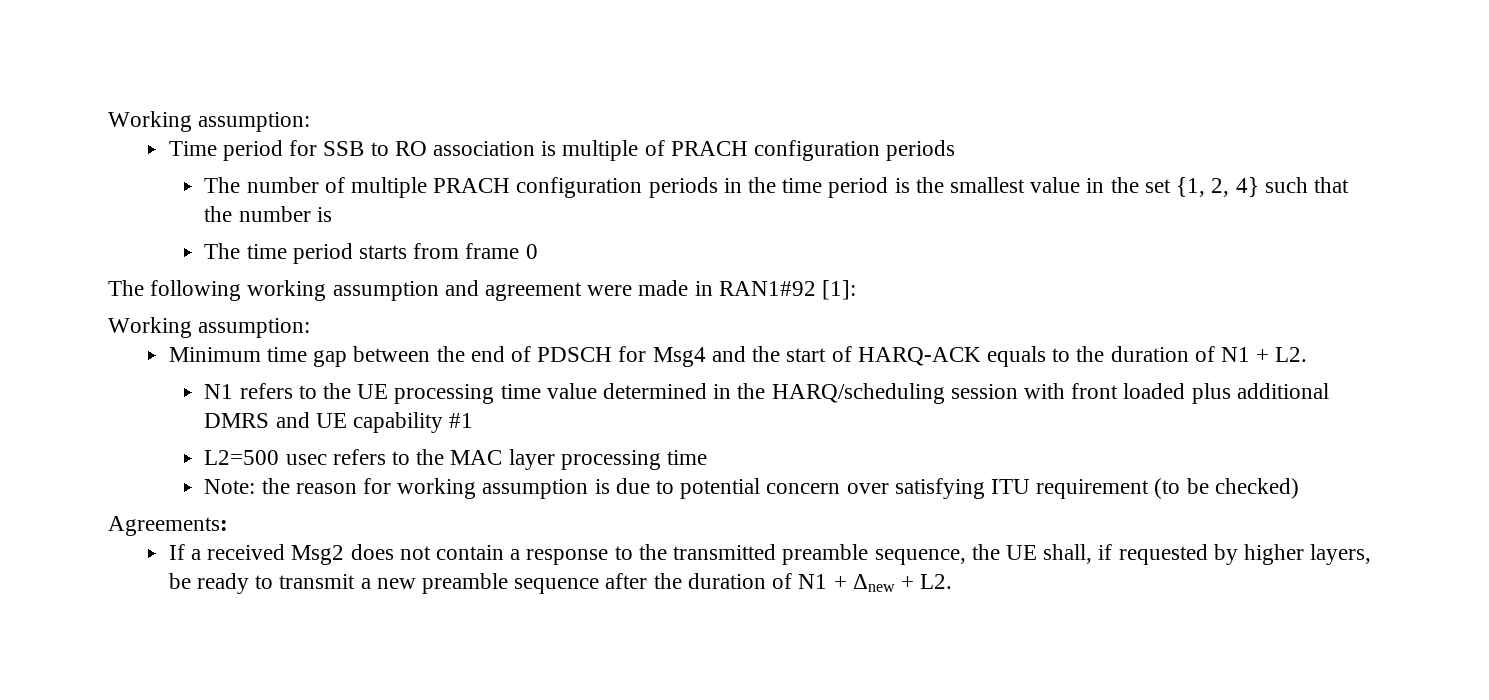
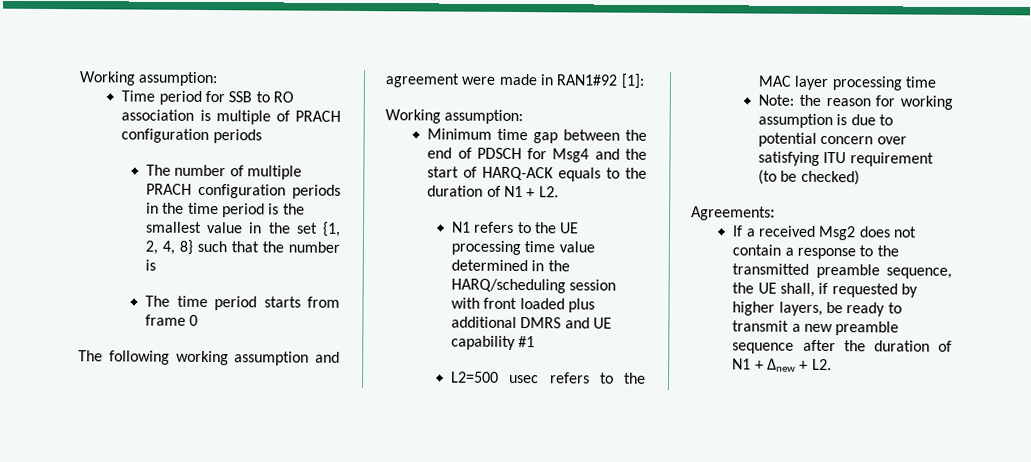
- The number of multiple PRACH configuration periods in the time period is the smallest value in the set {1, 2, 4} such that the number is
+ The number of multiple PRACH configuration periods in the time period is the smallest value in the set {1, 2, 4, 8} such that the number is

